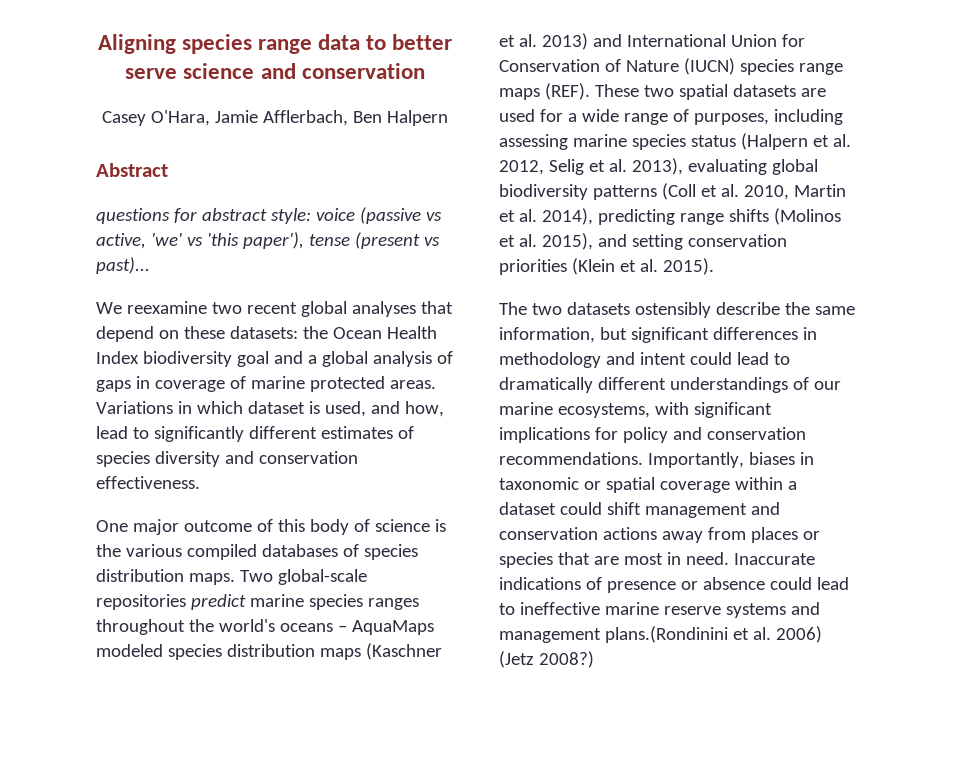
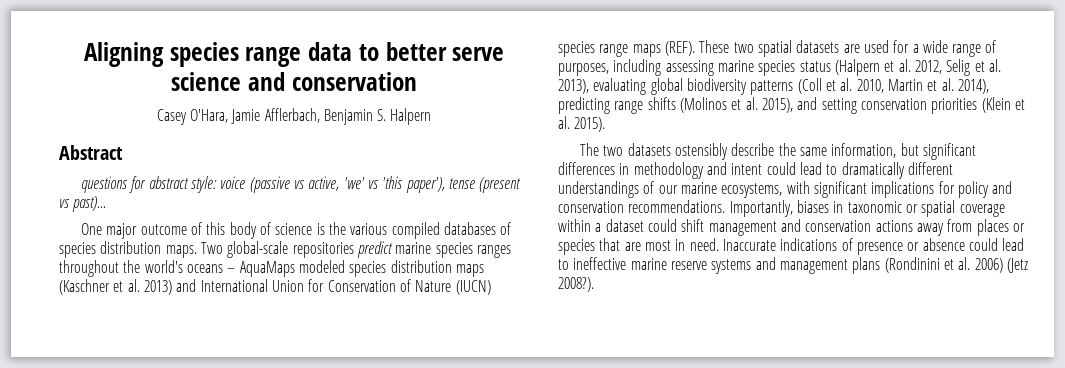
- Casey O'Hara, Jamie Afflerbach, Ben Halpern
+ Casey O'Hara, Jamie Afflerbach, Benjamin S. Halpern
- We reexamine two recent global analyses that depend on these datasets: the Ocean Health Index biodiversity goal and a global analysis of gaps in coverage of marine protected areas. Variations in which dataset is used, and how, lead to significantly different estimates of species diversity and conservation effectiveness.
- Inaccurate indications of presence or absence could lead to ineffective marine reserve systems and management plans.(Rondinini et al. 2006) (Jetz 2008?)
+ Inaccurate indications of presence or absence could lead to ineffective marine reserve systems and management plans (Rondinini et al. 2006) (Jetz 2008?).

